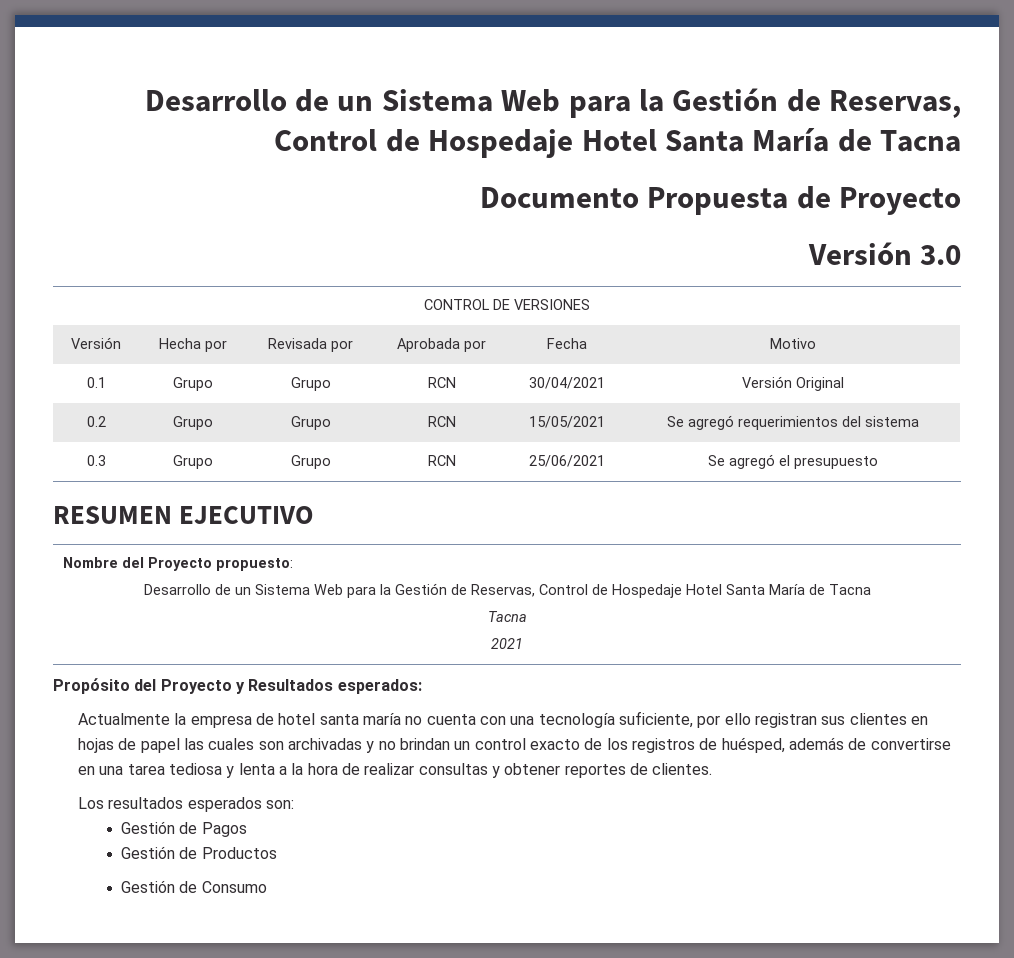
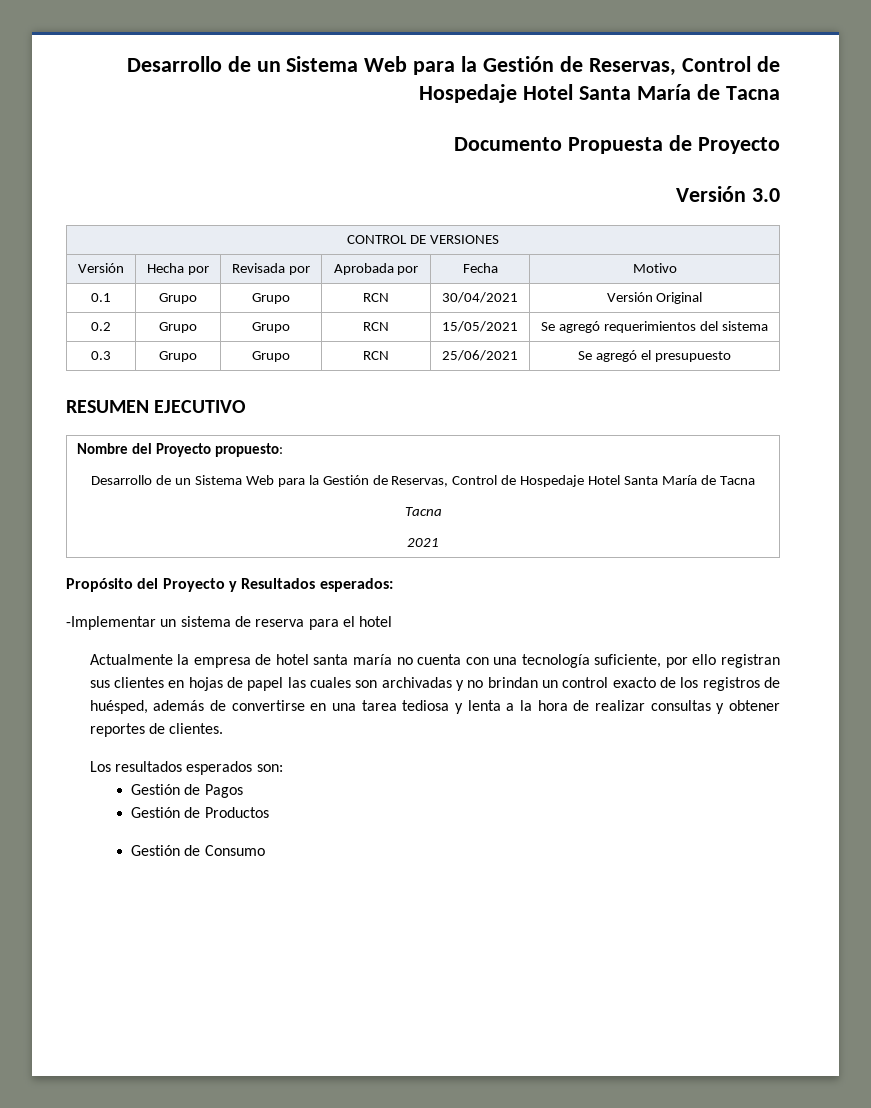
+ -Implementar un sistema de reserva para el hotel

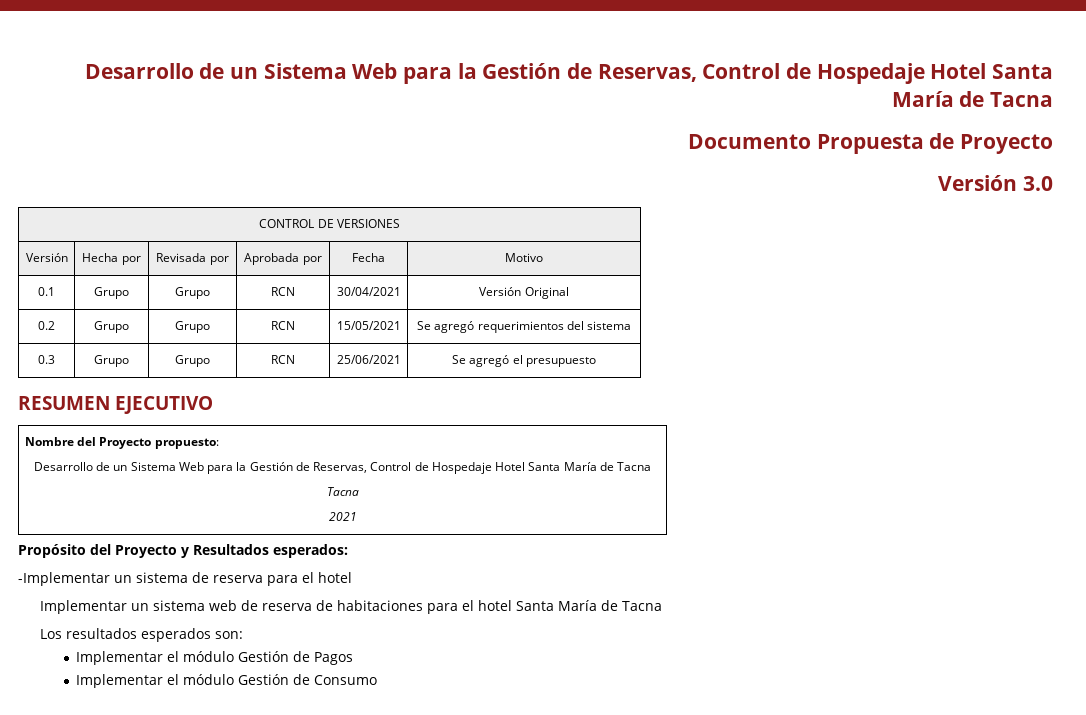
- Actualmente la empresa de hotel santa maría no cuenta con una tecnología suficiente, por ello registran sus clientes en hojas de papel las cuales son archivadas y no brindan un control exacto de los registros de huésped, además de convertirse en una tarea tediosa y lenta a la hora de realizar consultas y obtener reportes de clientes.
+ Implementar un sistema web de reserva de habitaciones para el hotel Santa María de Tacna
- Gestión de Pagos
+ Implementar el módulo Gestión de Pagos
- Gestión de Productos
- Gestión de Consumo
+ Implementar el módulo Gestión de Consumo

